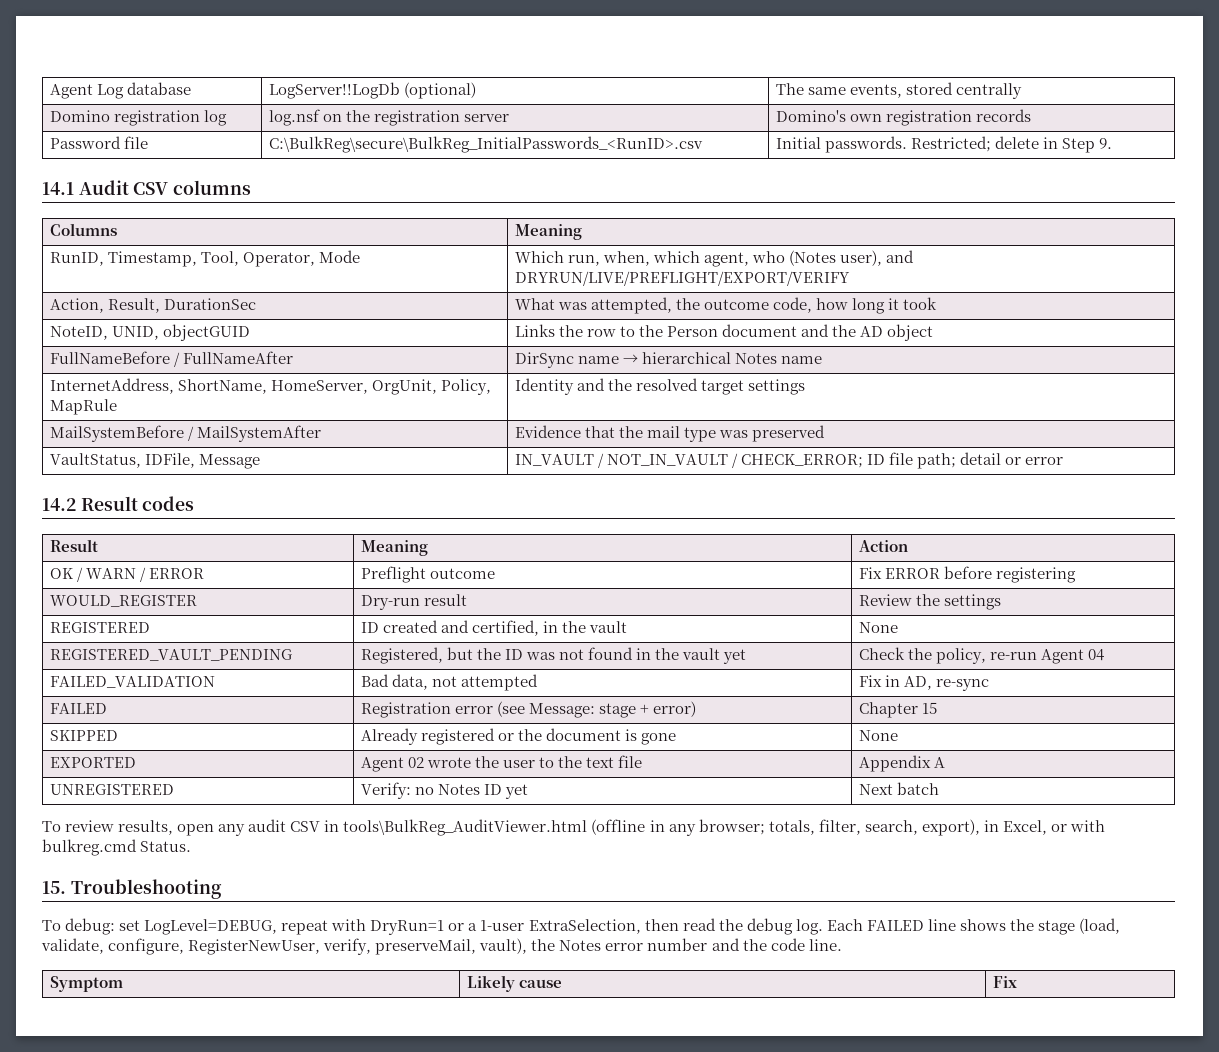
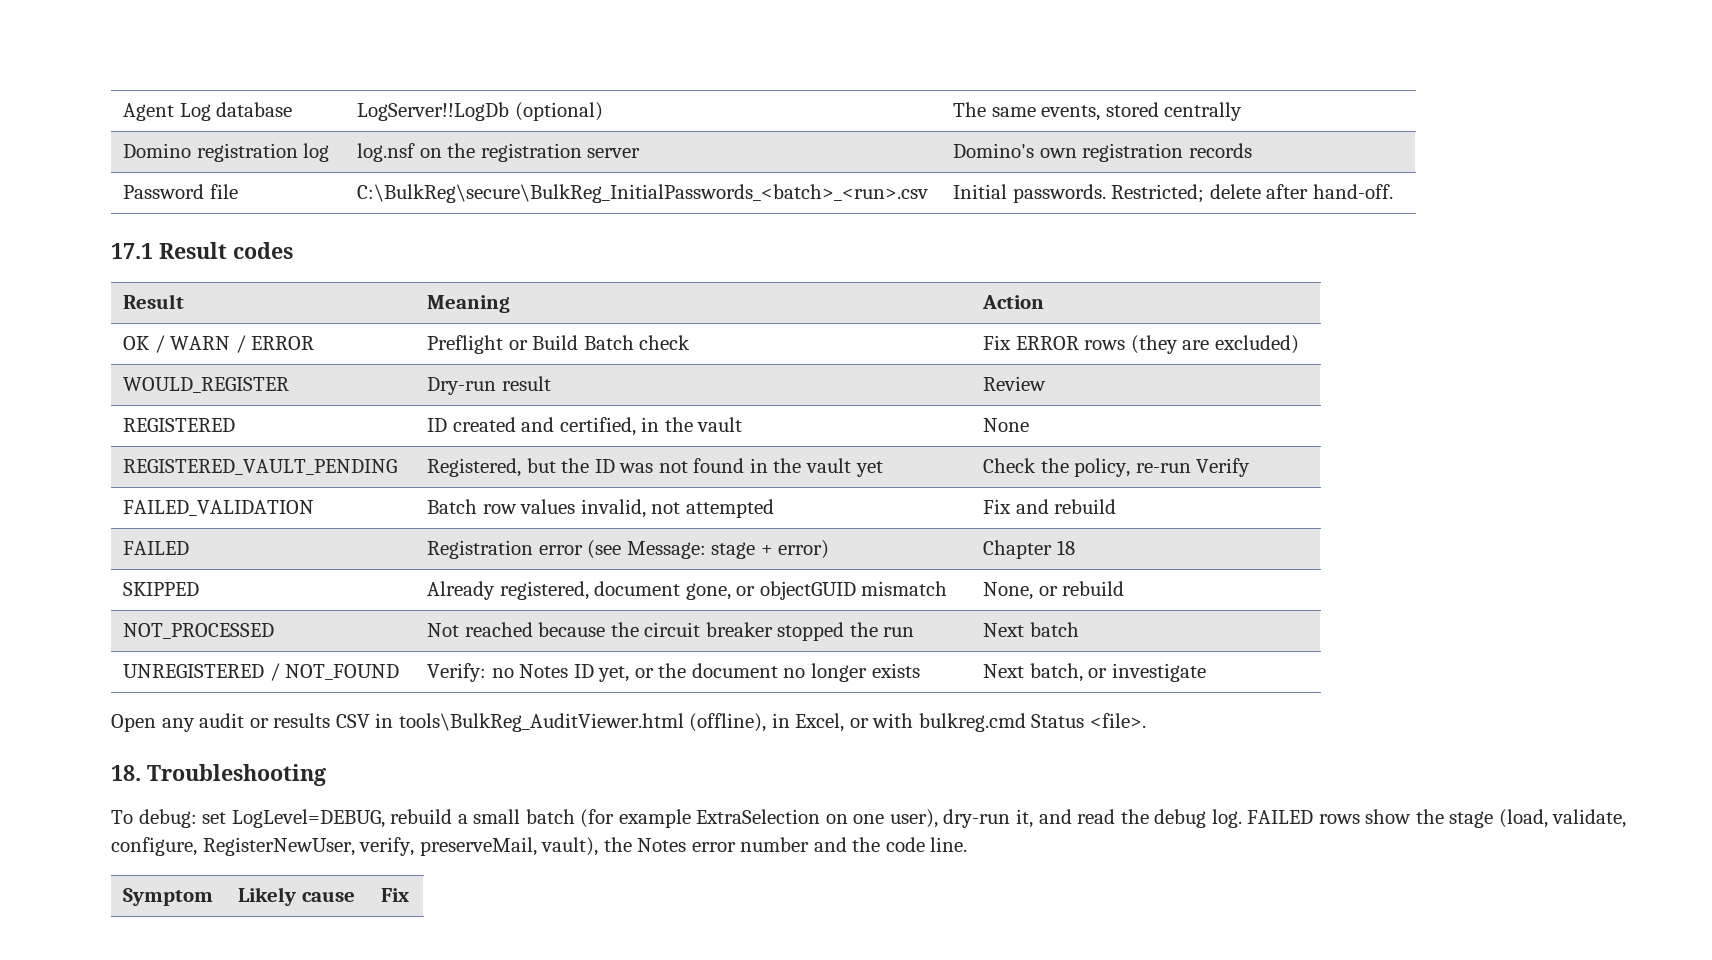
- Password file | C:\BulkReg\secure\BulkReg_InitialPasswords_<RunID>.csv | Initial passwords. Restricted; delete in Step 9.
- 14.1 Audit CSV columns
- Columns | Meaning
- RunID, Timestamp, Tool, Operator, Mode | Which run, when, which agent, who (Notes user), and DRYRUN/LIVE/PREFLIGHT/EXPORT/VERIFY
- Action, Result, DurationSec | What was attempted, the outcome code, how long it took
- NoteID, UNID, objectGUID | Links the row to the Person document and the AD object
- FullNameBefore / FullNameAfter | DirSync name → hierarchical Notes name
- InternetAddress, ShortName, HomeServer, OrgUnit, Policy, MapRule | Identity and the resolved target settings
- MailSystemBefore / MailSystemAfter | Evidence that the mail type was preserved
- VaultStatus, IDFile, Message | IN_VAULT / NOT_IN_VAULT / CHECK_ERROR; ID file path; detail or error
- 14.2 Result codes
+ Password file | C:\BulkReg\secure\BulkReg_InitialPasswords_<batch>_<run>.csv | Initial passwords. Restricted; delete after hand-off.
+ 17.1 Result codes
- OK / WARN / ERROR | Preflight outcome | Fix ERROR before registering
+ OK / WARN / ERROR | Preflight or Build Batch check | Fix ERROR rows (they are excluded)
- WOULD_REGISTER | Dry-run result | Review the settings
+ WOULD_REGISTER | Dry-run result | Review
- REGISTERED_VAULT_PENDING | Registered, but the ID was not found in the vault yet | Check the policy, re-run Agent 04
+ REGISTERED_VAULT_PENDING | Registered, but the ID was not found in the vault yet | Check the policy, re-run Verify
- FAILED_VALIDATION | Bad data, not attempted | Fix in AD, re-sync
+ FAILED_VALIDATION | Batch row values invalid, not attempted | Fix and rebuild
- FAILED | Registration error (see Message: stage + error) | Chapter 15
+ FAILED | Registration error (see Message: stage + error) | Chapter 18
- SKIPPED | Already registered or the document is gone | None
- EXPORTED | Agent 02 wrote the user to the text file | Appendix A
+ SKIPPED | Already registered, document gone, or objectGUID mismatch | None, or rebuild
+ NOT_PROCESSED | Not reached because the circuit breaker stopped the run | Next batch
- UNREGISTERED | Verify: no Notes ID yet | Next batch
- To review results, open any audit CSV in tools\BulkReg_AuditViewer.html (offline in any browser; totals, filter, search, export), in Excel, or with bulkreg.cmd Status.
- 15. Troubleshooting
+ UNREGISTERED / NOT_FOUND | Verify: no Notes ID yet, or the document no longer exists | Next batch, or investigate
+ Open any audit or results CSV in tools\BulkReg_AuditViewer.html (offline), in Excel, or with bulkreg.cmd Status <file>.
+ 18. Troubleshooting
- To debug: set LogLevel=DEBUG, repeat with DryRun=1 or a 1-user ExtraSelection, then read the debug log. Each FAILED line shows the stage (load, validate, configure, RegisterNewUser, verify, preserveMail, vault), the Notes error number and the code line.
+ To debug: set LogLevel=DEBUG, rebuild a small batch (for example ExtraSelection on one user), dry-run it, and read the debug log. FAILED rows show the stage (load, validate, configure, RegisterNewUser, verify, preserveMail, vault), the Notes error number and the code line.

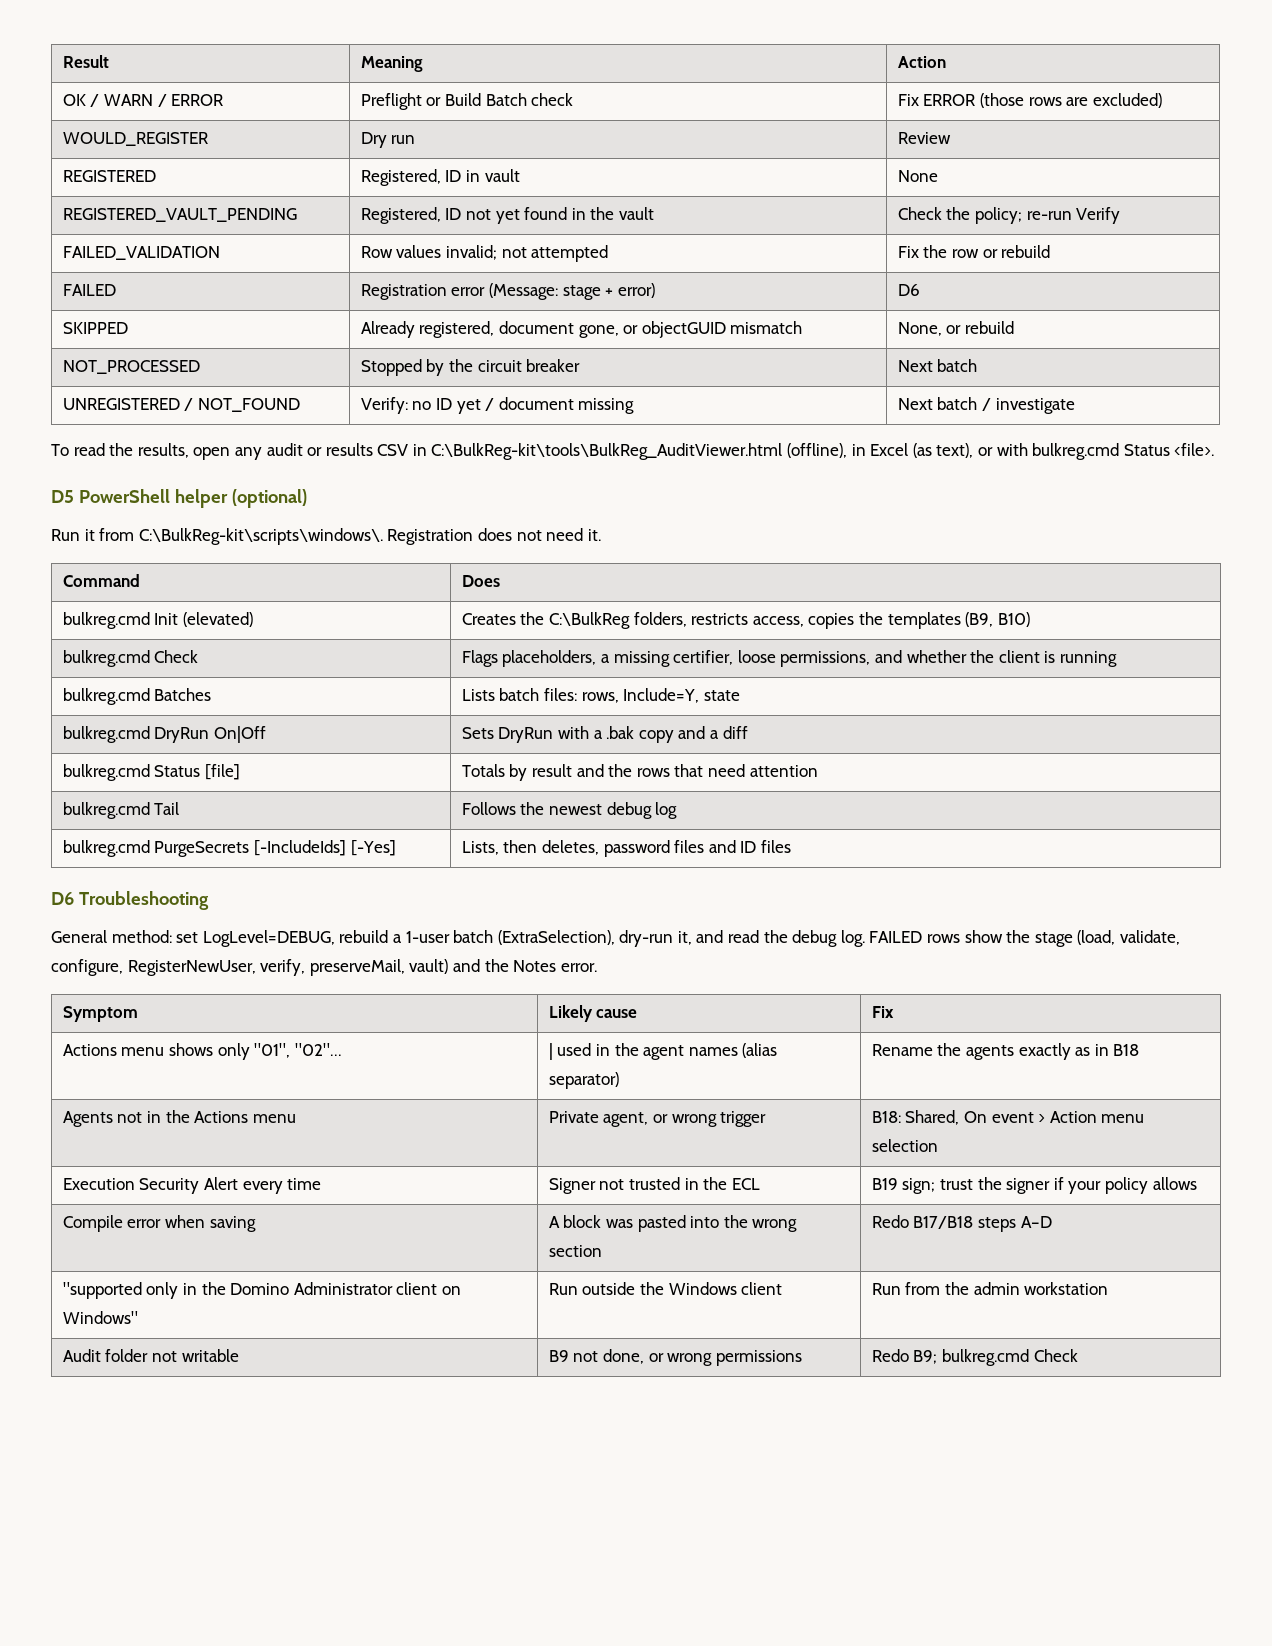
- Agent Log database | LogServer!!LogDb (optional) | The same events, stored centrally
- Domino registration log | log.nsf on the registration server | Domino's own registration records
- Password file | C:\BulkReg\secure\BulkReg_InitialPasswords_<batch>_<run>.csv | Initial passwords. Restricted; delete after hand-off.
- 17.1 Result codes
- OK / WARN / ERROR | Preflight or Build Batch check | Fix ERROR rows (they are excluded)
+ OK / WARN / ERROR | Preflight or Build Batch check | Fix ERROR (those rows are excluded)
- WOULD_REGISTER | Dry-run result | Review
+ WOULD_REGISTER | Dry run | Review
- REGISTERED | ID created and certified, in the vault | None
+ REGISTERED | Registered, ID in vault | None
- REGISTERED_VAULT_PENDING | Registered, but the ID was not found in the vault yet | Check the policy, re-run Verify
+ REGISTERED_VAULT_PENDING | Registered, ID not yet found in the vault | Check the policy; re-run Verify
- FAILED_VALIDATION | Batch row values invalid, not attempted | Fix and rebuild
+ FAILED_VALIDATION | Row values invalid; not attempted | Fix the row or rebuild
- FAILED | Registration error (see Message: stage + error) | Chapter 18
+ FAILED | Registration error (Message: stage + error) | D6
- NOT_PROCESSED | Not reached because the circuit breaker stopped the run | Next batch
+ NOT_PROCESSED | Stopped by the circuit breaker | Next batch
- UNREGISTERED / NOT_FOUND | Verify: no Notes ID yet, or the document no longer exists | Next batch, or investigate
+ UNREGISTERED / NOT_FOUND | Verify: no ID yet / document missing | Next batch / investigate
- Open any audit or results CSV in tools\BulkReg_AuditViewer.html (offline), in Excel, or with bulkreg.cmd Status <file>.
+ To read the results, open any audit or results CSV in C:\BulkReg-kit\tools\BulkReg_AuditViewer.html (offline), in Excel (as text), or with bulkreg.cmd Status <file>.
- 18. Troubleshooting
+ D5 PowerShell helper (optional)
+ Run it from C:\BulkReg-kit\scripts\windows\. Registration does not need it.
+ Command | Does
+ bulkreg.cmd Init (elevated) | Creates the C:\BulkReg folders, restricts access, copies the templates (B9, B10)
+ bulkreg.cmd Check | Flags placeholders, a missing certifier, loose permissions, and whether the client is running
+ bulkreg.cmd Batches | Lists batch files: rows, Include=Y, state
+ bulkreg.cmd DryRun On|Off | Sets DryRun with a .bak copy and a diff
+ bulkreg.cmd Status [file] | Totals by result and the rows that need attention
+ bulkreg.cmd Tail | Follows the newest debug log
+ bulkreg.cmd PurgeSecrets [-IncludeIds] [-Yes] | Lists, then deletes, password files and ID files
+ D6 Troubleshooting
- To debug: set LogLevel=DEBUG, rebuild a small batch (for example ExtraSelection on one user), dry-run it, and read the debug log.
+ General method: set LogLevel=DEBUG, rebuild a 1-user batch (ExtraSelection), dry-run it, and read the debug log.
- FAILED rows show the stage (load, validate, configure, RegisterNewUser, verify, preserveMail, vault), the Notes error number and the code line.
+ FAILED rows show the stage (load, validate, configure, RegisterNewUser, verify, preserveMail, vault) and the Notes error.
  Symptom | Likely cause | Fix
+ Actions menu shows only "01", "02"… | | used in the agent names (alias separator) | Rename the agents exactly as in B18
+ Agents not in the Actions menu | Private agent, or wrong trigger | B18: Shared, On event > Action menu selection
+ Execution Security Alert every time | Signer not trusted in the ECL | B19 sign; trust the signer if your policy allows
+ Compile error when saving | A block was pasted into the wrong section | Redo B17/B18 steps A–D
+ "supported only in the Domino Administrator client on Windows" | Run outside the Windows client | Run from the admin workstation
+ Audit folder not writable | B9 not done, or wrong permissions | Redo B9; bulkreg.cmd Check

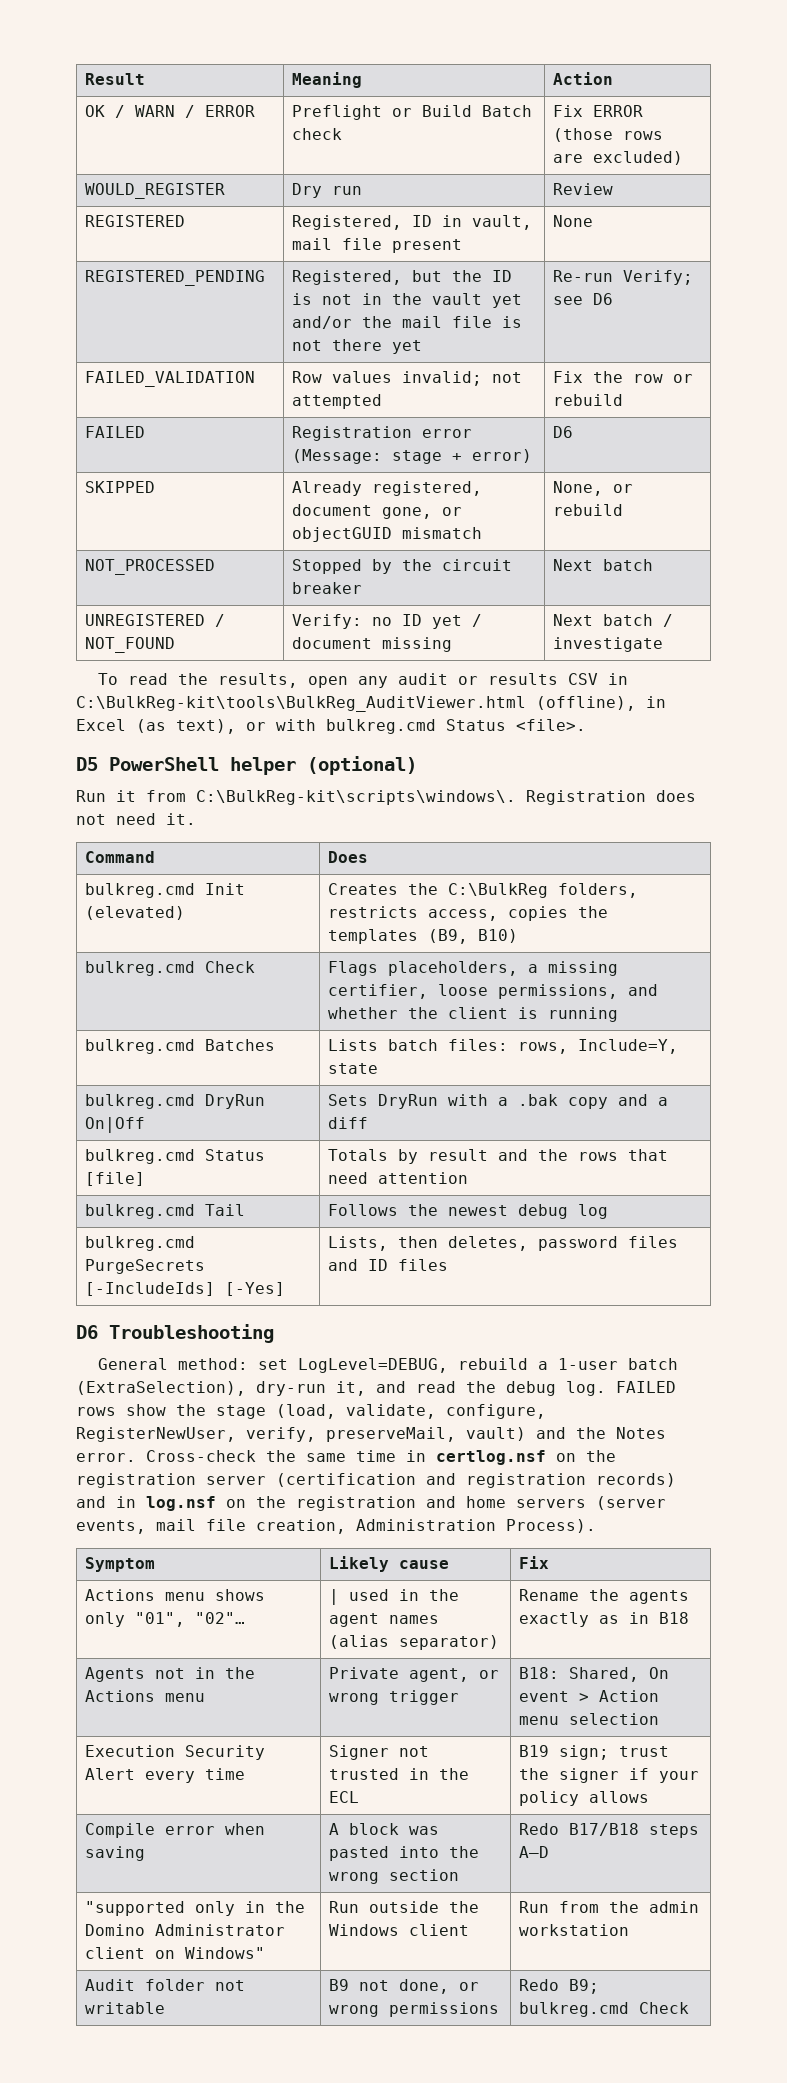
- REGISTERED | Registered, ID in vault | None
+ REGISTERED | Registered, ID in vault, mail file present | None
- REGISTERED_VAULT_PENDING | Registered, ID not yet found in the vault | Check the policy; re-run Verify
+ REGISTERED_PENDING | Registered, but the ID is not in the vault yet and/or the mail file is not there yet | Re-run Verify; see D6
+ Cross-check the same time in certlog.nsf on the registration server (certification and registration records) and in log.nsf on the registration and home servers (server events, mail file creation, Administration Process).

